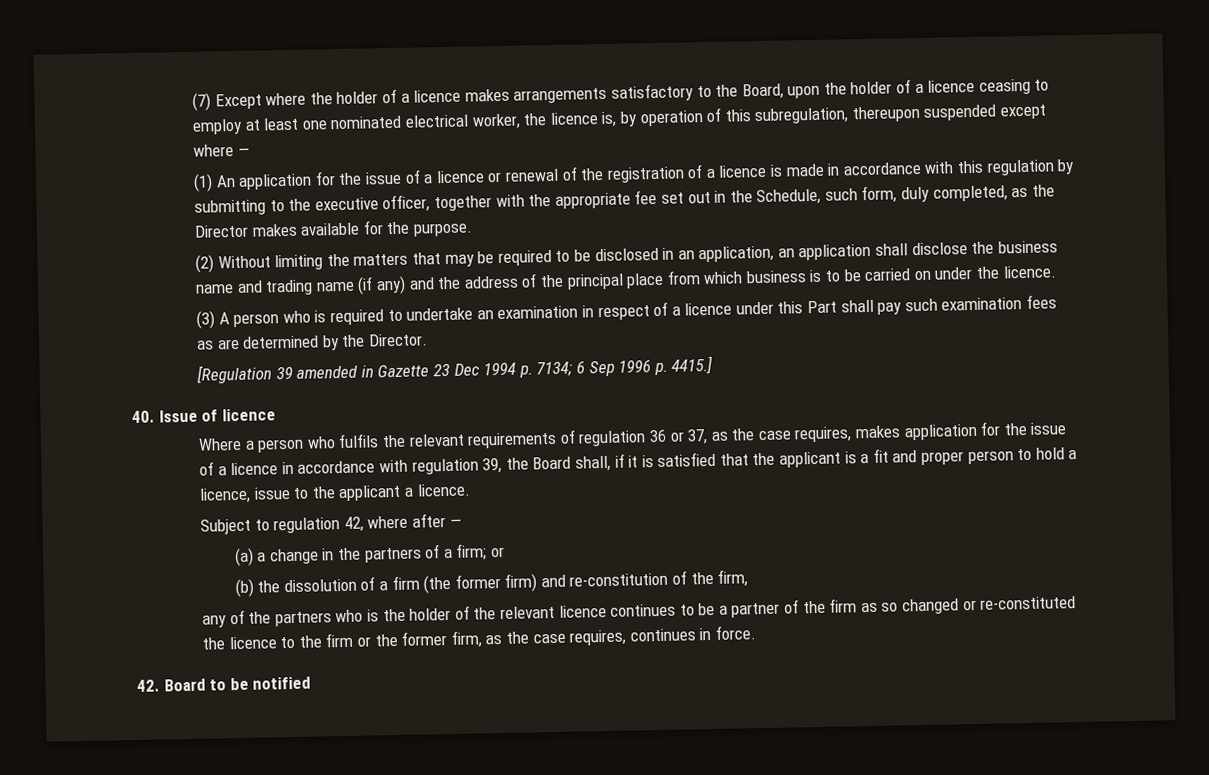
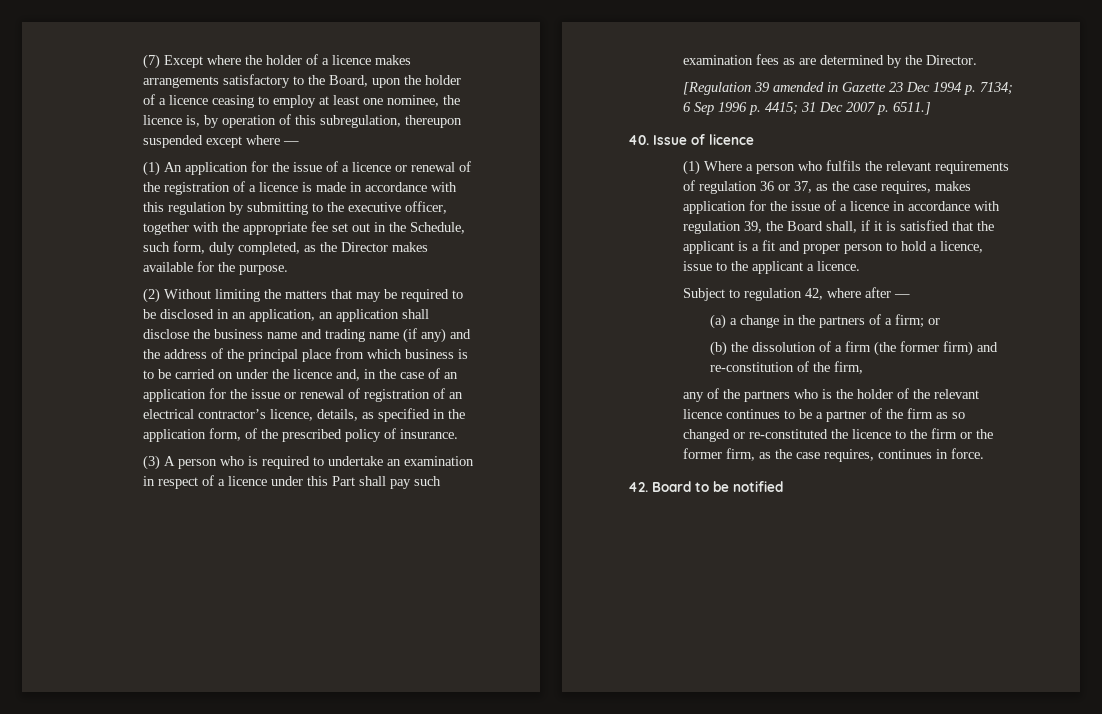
- (7) Except where the holder of a licence makes arrangements satisfactory to the Board, upon the holder of a licence ceasing to employ at least one nominated electrical worker, the licence is, by operation of this subregulation, thereupon suspended except where —
+ (7) Except where the holder of a licence makes arrangements satisfactory to the Board, upon the holder of a licence ceasing to employ at least one nominee, the licence is, by operation of this subregulation, thereupon suspended except where —
- (2) Without limiting the matters that may be required to be disclosed in an application, an application shall disclose the business name and trading name (if any) and the address of the principal place from which business is to be carried on under the licence.
+ (2) Without limiting the matters that may be required to be disclosed in an application, an application shall disclose the business name and trading name (if any) and the address of the principal place from which business is to be carried on under the licence and, in the case of an application for the issue or renewal of registration of an electrical contractor’s licence, details, as specified in the application form, of the prescribed policy of insurance.
- [Regulation 39 amended in Gazette 23 Dec 1994 p. 7134; 6 Sep 1996 p. 4415.]
+ [Regulation 39 amended in Gazette 23 Dec 1994 p. 7134; 6 Sep 1996 p. 4415; 31 Dec 2007 p. 6511.]
- Where a person who fulfils the relevant requirements of regulation 36 or 37, as the case requires, makes application for the issue of a licence in accordance with regulation 39, the Board shall, if it is satisfied that the applicant is a fit and proper person to hold a licence, issue to the applicant a licence.
+ (1) Where a person who fulfils the relevant requirements of regulation 36 or 37, as the case requires, makes application for the issue of a licence in accordance with regulation 39, the Board shall, if it is satisfied that the applicant is a fit and proper person to hold a licence, issue to the applicant a licence.

